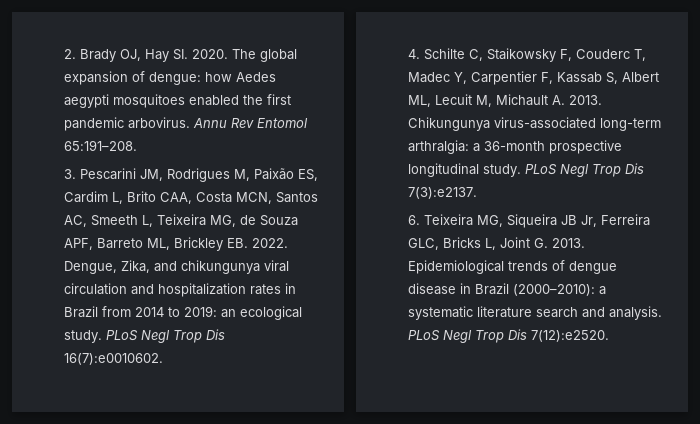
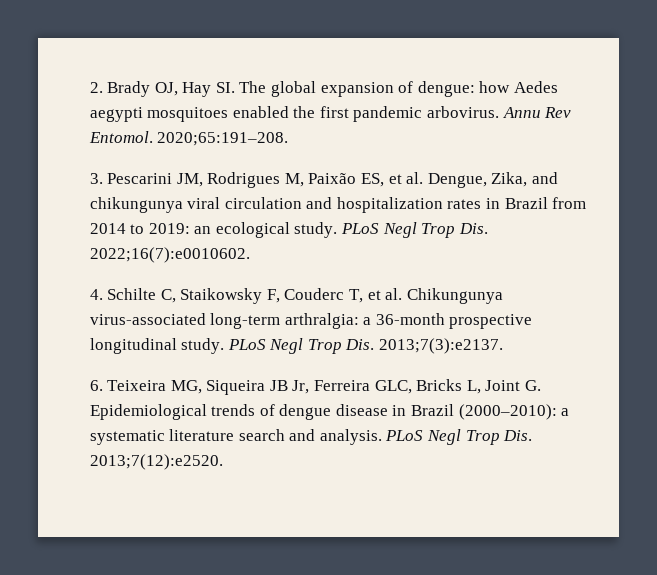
- 2. Brady OJ, Hay SI. 2020. The global expansion of dengue: how Aedes aegypti mosquitoes enabled the first pandemic arbovirus.
+ 2. Brady OJ, Hay SI. The global expansion of dengue: how Aedes aegypti mosquitoes enabled the first pandemic arbovirus.
- Annu Rev Entomol 65:191–208.
+ Annu Rev Entomol. 2020;65:191–208.
- 3. Pescarini JM, Rodrigues M, Paixão ES, Cardim L, Brito CAA, Costa MCN, Santos AC, Smeeth L, Teixeira MG, de Souza APF, Barreto ML, Brickley EB. 2022. Dengue, Zika, and chikungunya viral circulation and hospitalization rates in Brazil from 2014 to 2019: an ecological study.
+ 3. Pescarini JM, Rodrigues M, Paixão ES, et al. Dengue, Zika, and chikungunya viral circulation and hospitalization rates in Brazil from 2014 to 2019: an ecological study.
- PLoS Negl Trop Dis 16(7):e0010602.
+ PLoS Negl Trop Dis. 2022;16(7):e0010602.
- 4. Schilte C, Staikowsky F, Couderc T, Madec Y, Carpentier F, Kassab S, Albert ML, Lecuit M, Michault A. 2013. Chikungunya virus-associated long-term arthralgia: a 36-month prospective longitudinal study.
+ 4. Schilte C, Staikowsky F, Couderc T, et al. Chikungunya virus-associated long-term arthralgia: a 36-month prospective longitudinal study.
- PLoS Negl Trop Dis 7(3):e2137.
+ PLoS Negl Trop Dis. 2013;7(3):e2137.
- 6. Teixeira MG, Siqueira JB Jr, Ferreira GLC, Bricks L, Joint G. 2013. Epidemiological trends of dengue disease in Brazil (2000–2010): a systematic literature search and analysis.
+ 6. Teixeira MG, Siqueira JB Jr, Ferreira GLC, Bricks L, Joint G. Epidemiological trends of dengue disease in Brazil (2000–2010): a systematic literature search and analysis.
- PLoS Negl Trop Dis 7(12):e2520.
+ PLoS Negl Trop Dis. 2013;7(12):e2520.

